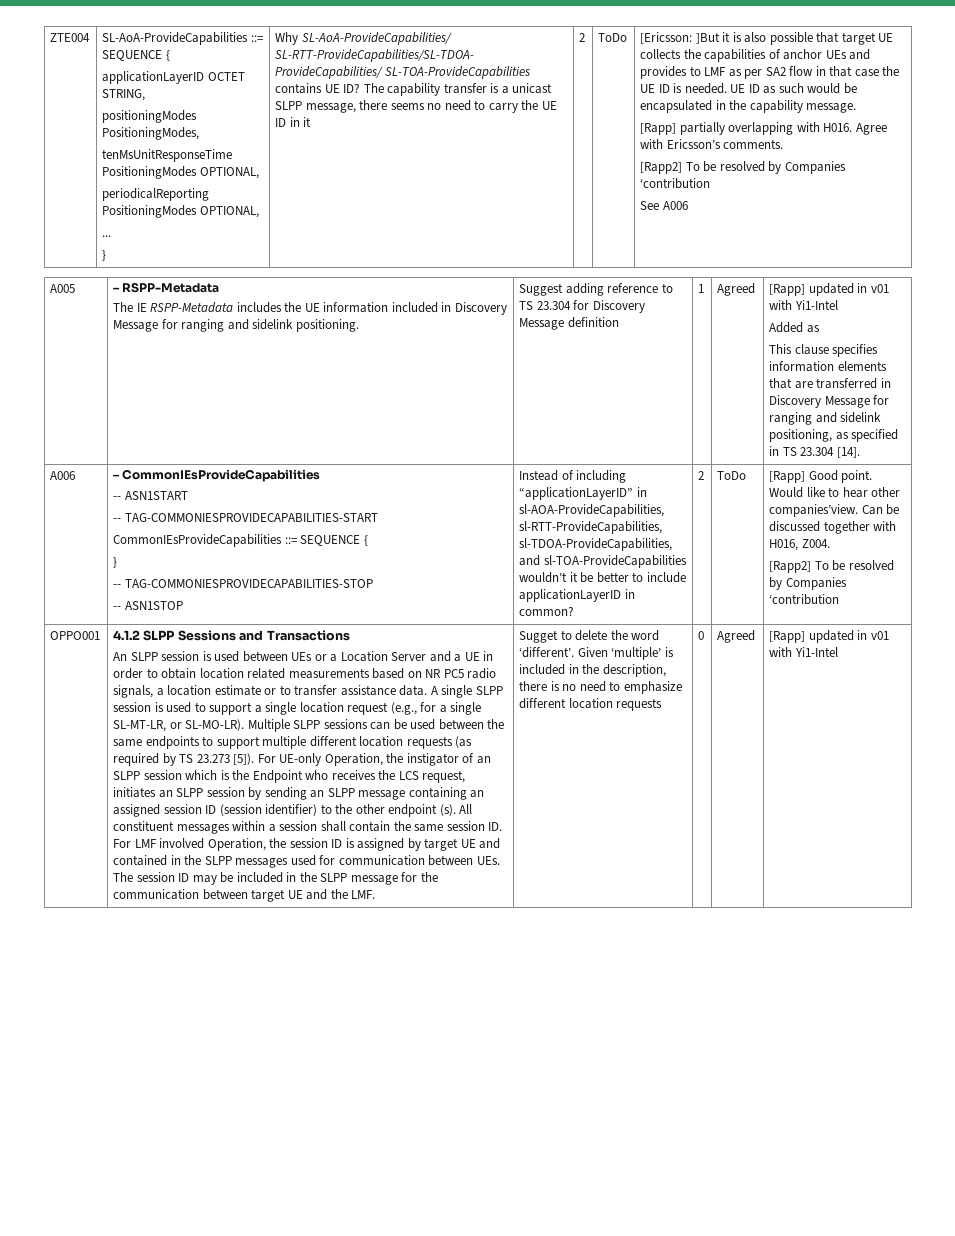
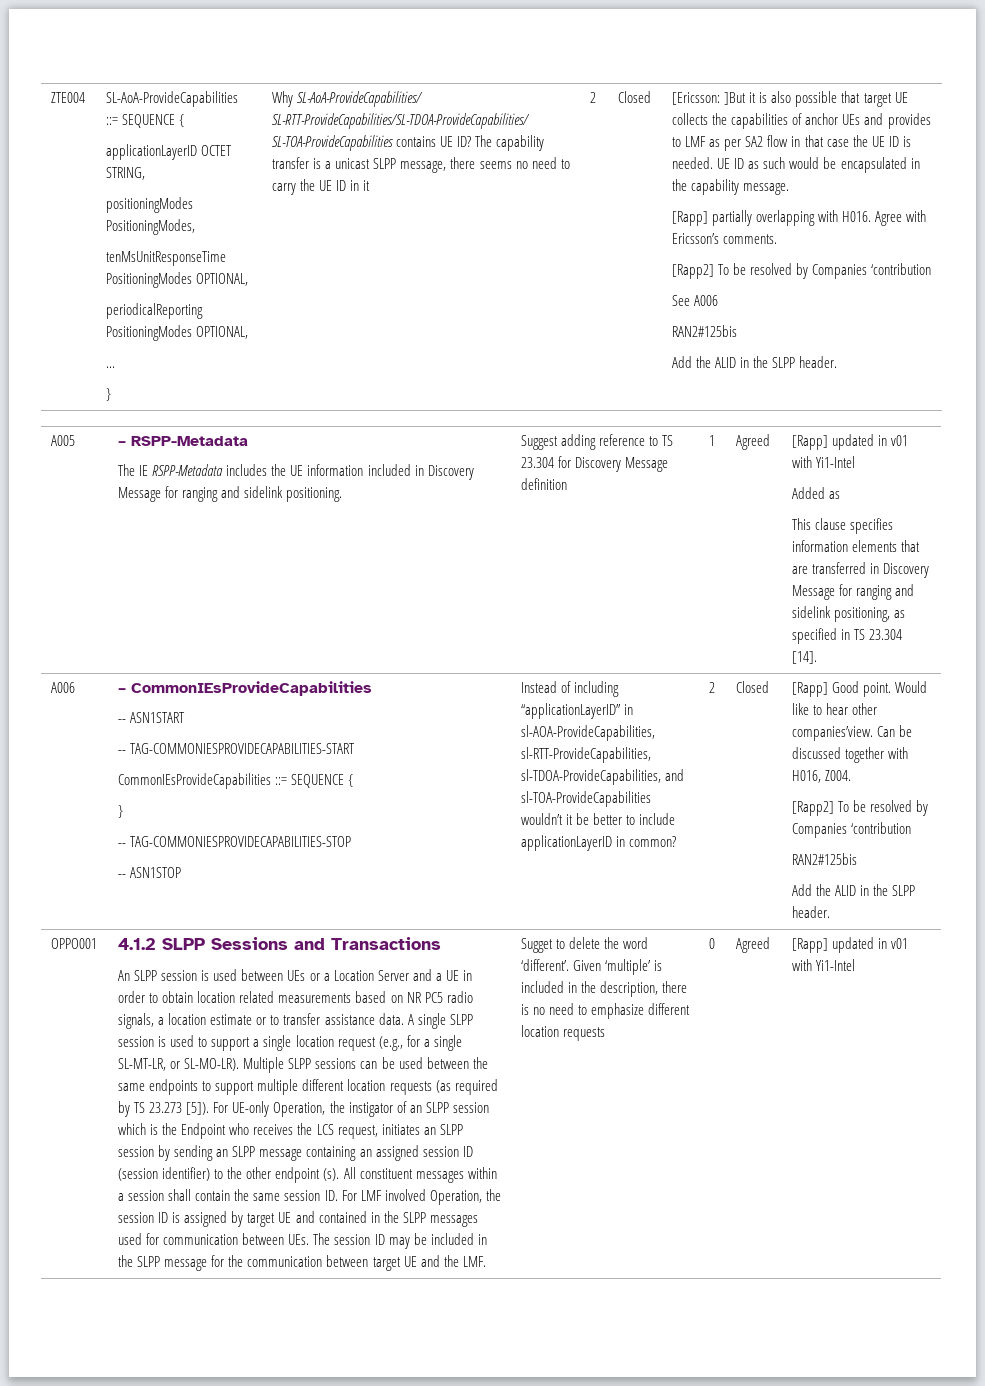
- The capability transfer is a unicast SLPP message, there seems no need to carry the UE ID in it | 2 | ToDo
+ The capability transfer is a unicast SLPP message, there seems no need to carry the UE ID in it | 2 | Closed
  See A006
+ RAN2#125bis
+ Add the ALID in the SLPP header.
- Instead of including “applicationLayerID” in sl-AOA-ProvideCapabilities, sl-RTT-ProvideCapabilities, sl-TDOA-ProvideCapabilities, and sl-TOA-ProvideCapabilities wouldn’t it be better to include applicationLayerID in common? | 2 | ToDo
+ Instead of including “applicationLayerID” in sl-AOA-ProvideCapabilities, sl-RTT-ProvideCapabilities, sl-TDOA-ProvideCapabilities, and sl-TOA-ProvideCapabilities wouldn’t it be better to include applicationLayerID in common? | 2 | Closed
  Can be discussed together with H016, Z004.
  [Rapp2] To be resolved by Companies ‘contribution
+ RAN2#125bis
+ Add the ALID in the SLPP header.

